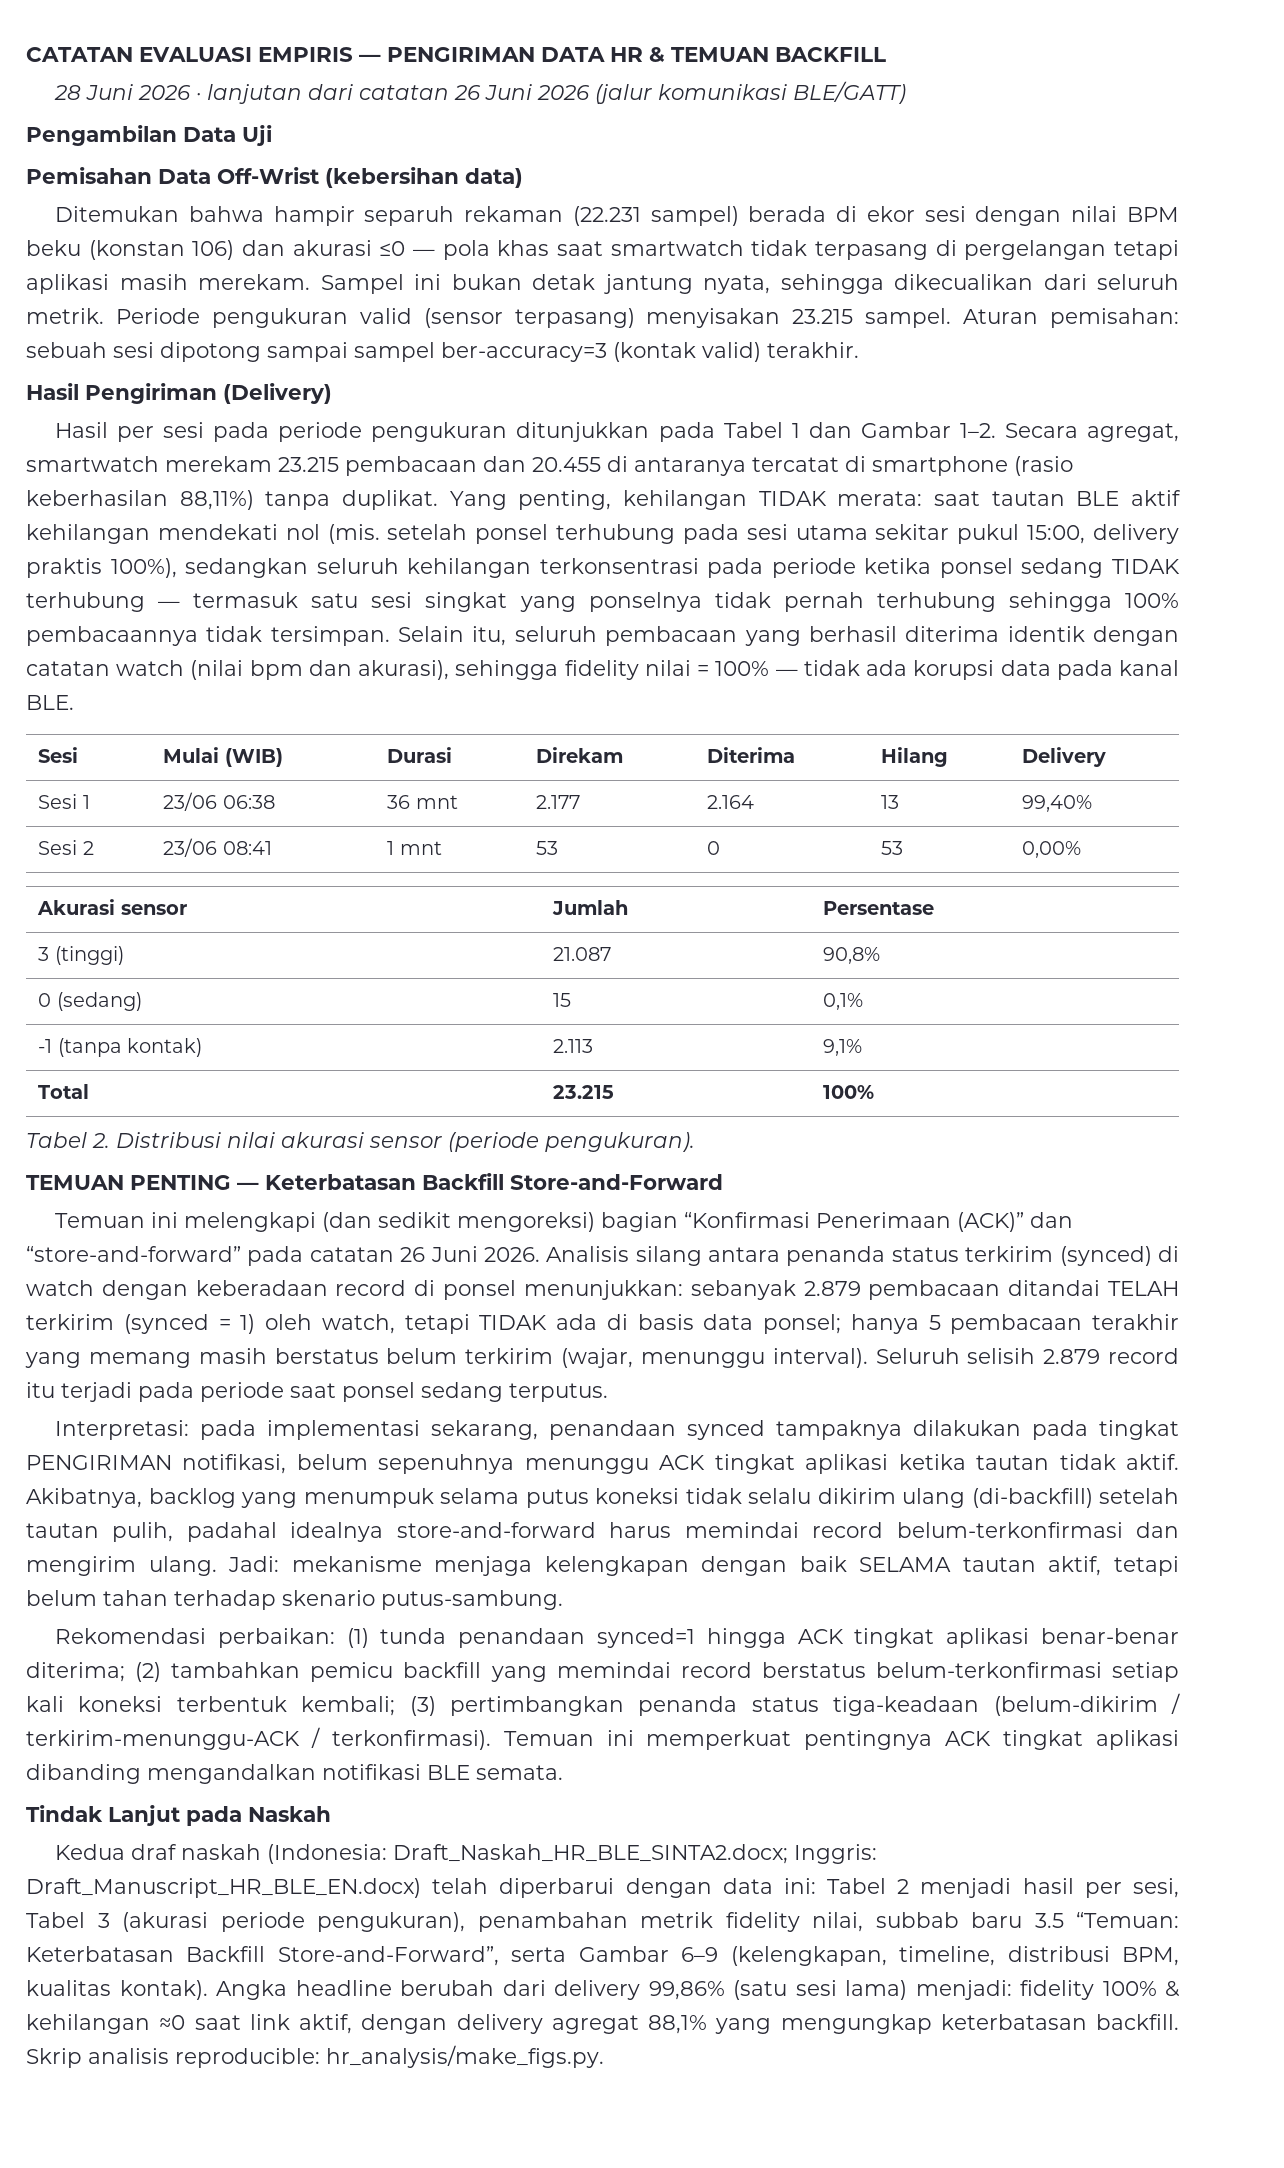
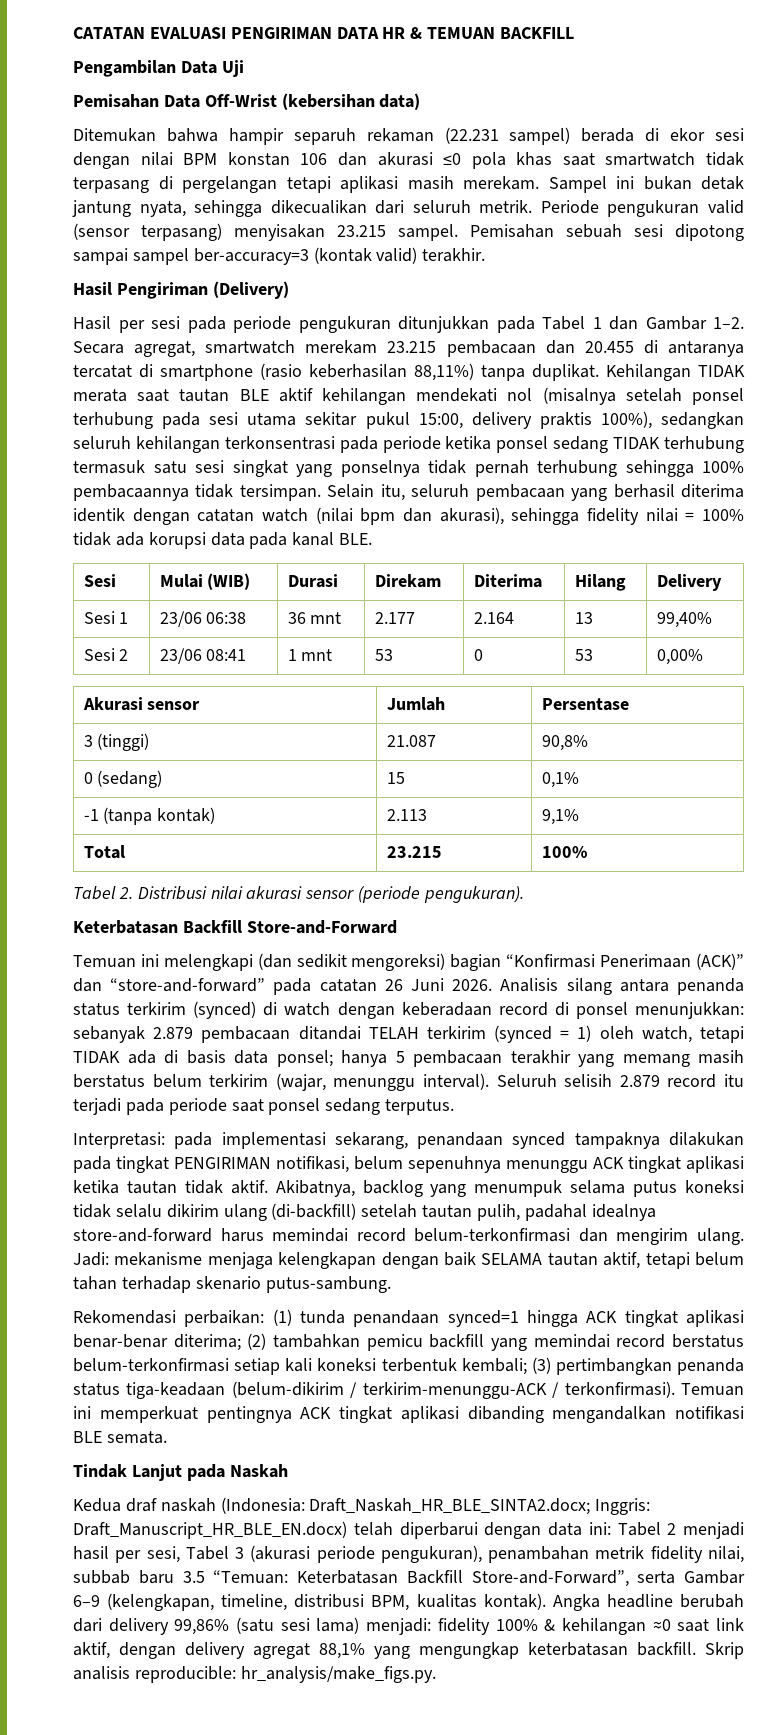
- CATATAN EVALUASI EMPIRIS — PENGIRIMAN DATA HR & TEMUAN BACKFILL
+ CATATAN EVALUASI PENGIRIMAN DATA HR & TEMUAN BACKFILL
- 28 Juni 2026 · lanjutan dari catatan 26 Juni 2026 (jalur komunikasi BLE/GATT)
- Ditemukan bahwa hampir separuh rekaman (22.231 sampel) berada di ekor sesi dengan nilai BPM beku (konstan 106) dan akurasi ≤0 — pola khas saat smartwatch tidak terpasang di pergelangan tetapi aplikasi masih merekam.
+ Ditemukan bahwa hampir separuh rekaman (22.231 sampel) berada di ekor sesi dengan nilai BPM konstan 106 dan akurasi ≤0 pola khas saat smartwatch tidak terpasang di pergelangan tetapi aplikasi masih merekam.
- Aturan pemisahan: sebuah sesi dipotong sampai sampel ber-accuracy=3 (kontak valid) terakhir.
+ Pemisahan sebuah sesi dipotong sampai sampel ber-accuracy=3 (kontak valid) terakhir.
- Yang penting, kehilangan TIDAK merata: saat tautan BLE aktif kehilangan mendekati nol (mis. setelah ponsel terhubung pada sesi utama sekitar pukul 15:00, delivery praktis 100%), sedangkan seluruh kehilangan terkonsentrasi pada periode ketika ponsel sedang TIDAK terhubung — termasuk satu sesi singkat yang ponselnya tidak pernah terhubung sehingga 100% pembacaannya tidak tersimpan.
+ Kehilangan TIDAK merata saat tautan BLE aktif kehilangan mendekati nol (misalnya setelah ponsel terhubung pada sesi utama sekitar pukul 15:00, delivery praktis 100%), sedangkan seluruh kehilangan terkonsentrasi pada periode ketika ponsel sedang TIDAK terhubung termasuk satu sesi singkat yang ponselnya tidak pernah terhubung sehingga 100% pembacaannya tidak tersimpan.
- Selain itu, seluruh pembacaan yang berhasil diterima identik dengan catatan watch (nilai bpm dan akurasi), sehingga fidelity nilai = 100% — tidak ada korupsi data pada kanal BLE.
+ Selain itu, seluruh pembacaan yang berhasil diterima identik dengan catatan watch (nilai bpm dan akurasi), sehingga fidelity nilai = 100% tidak ada korupsi data pada kanal BLE.
- TEMUAN PENTING — Keterbatasan Backfill Store-and-Forward
+ Keterbatasan Backfill Store-and-Forward

